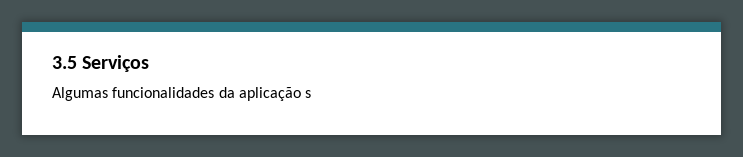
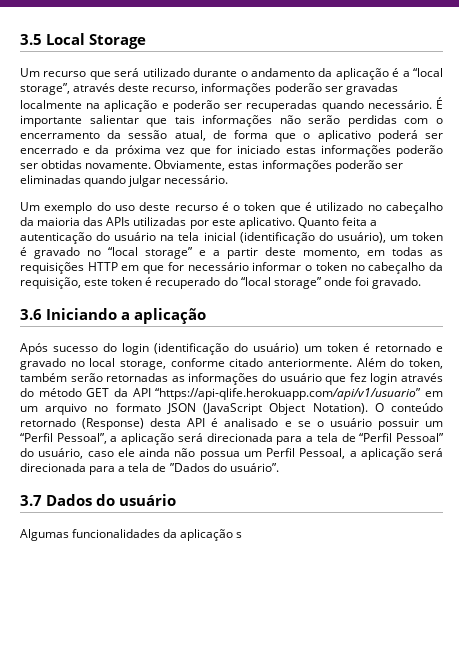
- 3.5 Serviços
+ 3.5 Local Storage
+ Um recurso que será utilizado durante o andamento da aplicação é a “local storage”, através deste recurso, informações poderão ser gravadas localmente na aplicação e poderão ser recuperadas quando necessário. É importante salientar que tais informações não serão perdidas com o encerramento da sessão atual, de forma que o aplicativo poderá ser encerrado e da próxima vez que for iniciado estas informações poderão ser obtidas novamente. Obviamente, estas informações poderão ser eliminadas quando julgar necessário.
+ Um exemplo do uso deste recurso é o token que é utilizado no cabeçalho da maioria das APIs utilizadas por este aplicativo. Quanto feita a autenticação do usuário na tela inicial (identificação do usuário), um token é gravado no “local storage” e a partir deste momento, em todas as requisições HTTP em que for necessário informar o token no cabeçalho da requisição, este token é recuperado do “local storage” onde foi gravado.
+ 3.6 Iniciando a aplicação
+ Após sucesso do login (identificação do usuário) um token é retornado e gravado no local storage, conforme citado anteriormente. Além do token, também serão retornadas as informações do usuário que fez login através do método GET da API “https://api-qlife.herokuapp.com/api/v1/usuario” em um arquivo no formato JSON (JavaScript Object Notation). O conteúdo retornado (Response) desta API é analisado e se o usuário possuir um “Perfil Pessoal”, a aplicação será direcionada para a tela de “Perfil Pessoal” do usuário, caso ele ainda não possua um Perfil Pessoal, a aplicação será direcionada para a tela de ”Dados do usuário”.
+ 3.7 Dados do usuário

